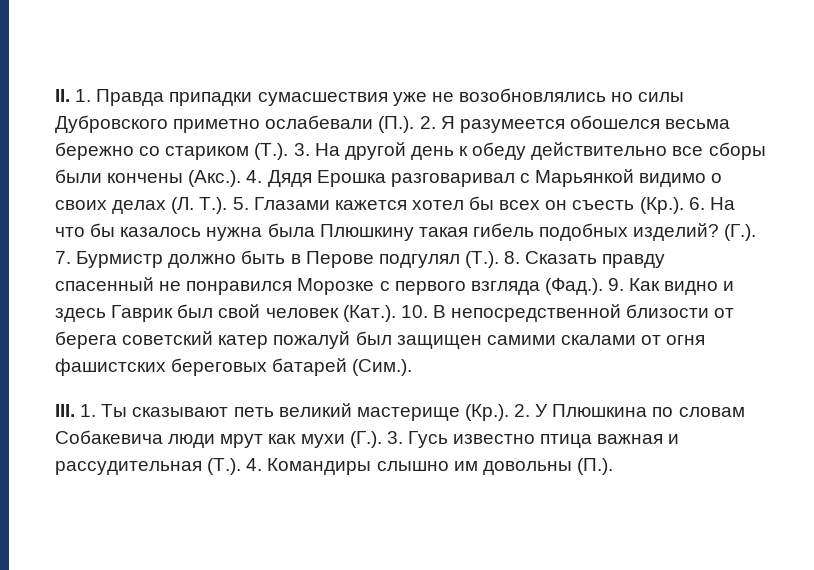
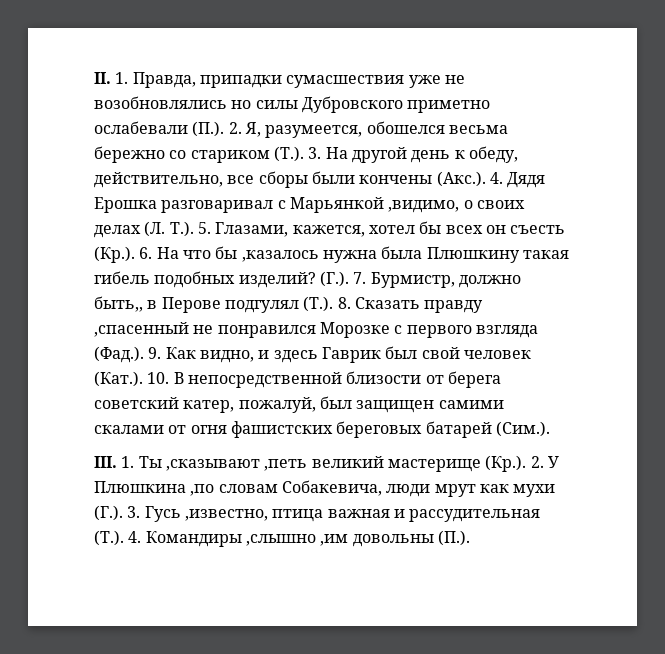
- II. 1. Правда припадки сумасшествия уже не возобновлялись но силы Дубровского приметно ослабевали (П.). 2. Я разумеется обошелся весьма бережно со стариком (Т.). 3. На другой день к обеду действительно все сборы были кончены (Акс.). 4. Дядя Ерошка разговаривал с Марьянкой видимо о своих делах (Л. Т.). 5. Глазами кажется хотел бы всех он съесть (Кр.). 6. На что бы казалось нужна была Плюшкину такая гибель подобных изделий?
+ II. 1. Правда, припадки сумасшествия уже не возобновлялись но силы Дубровского приметно ослабевали (П.). 2. Я, разумеется, обошелся весьма бережно со стариком (Т.). 3. На другой день к обеду, действительно, все сборы были кончены (Акс.). 4. Дядя Ерошка разговаривал с Марьянкой ,видимо, о своих делах (Л. Т.). 5. Глазами, кажется, хотел бы всех он съесть (Кр.). 6. На что бы ,казалось нужна была Плюшкину такая гибель подобных изделий?
- (Г.). 7. Бурмистр должно быть в Перове подгулял (Т.). 8. Сказать правду спасенный не понравился Морозке с первого взгляда (Фад.). 9. Как видно и здесь Гаврик был свой человек (Кат.). 10. В непосредственной близости от берега советский катер пожалуй был защищен самими скалами от огня фашистских береговых батарей (Сим.).
+ (Г.). 7. Бурмистр, должно быть,, в Перове подгулял (Т.). 8. Сказать правду ,спасенный не понравился Морозке с первого взгляда (Фад.). 9. Как видно, и здесь Гаврик был свой человек (Кат.). 10. В непосредственной близости от берега советский катер, пожалуй, был защищен самими скалами от огня фашистских береговых батарей (Сим.).
- III. 1. Ты сказывают петь великий мастерище (Кр.). 2. У Плюшкина по словам Собакевича люди мрут как мухи (Г.). 3. Гусь известно птица важная и рассудительная (Т.). 4. Командиры слышно им довольны (П.).
+ III. 1. Ты ,сказывают ,петь великий мастерище (Кр.). 2. У Плюшкина ,по словам Собакевича, люди мрут как мухи (Г.). 3. Гусь ,известно, птица важная и рассудительная (Т.). 4. Командиры ,слышно ,им довольны (П.).

